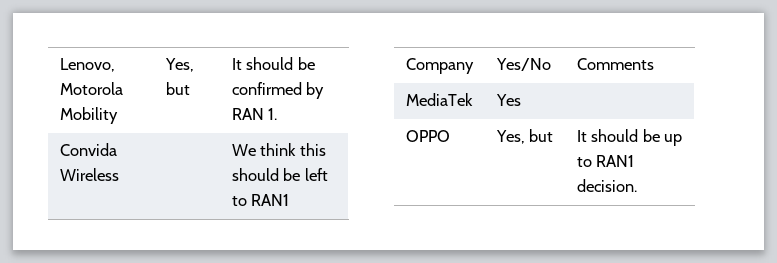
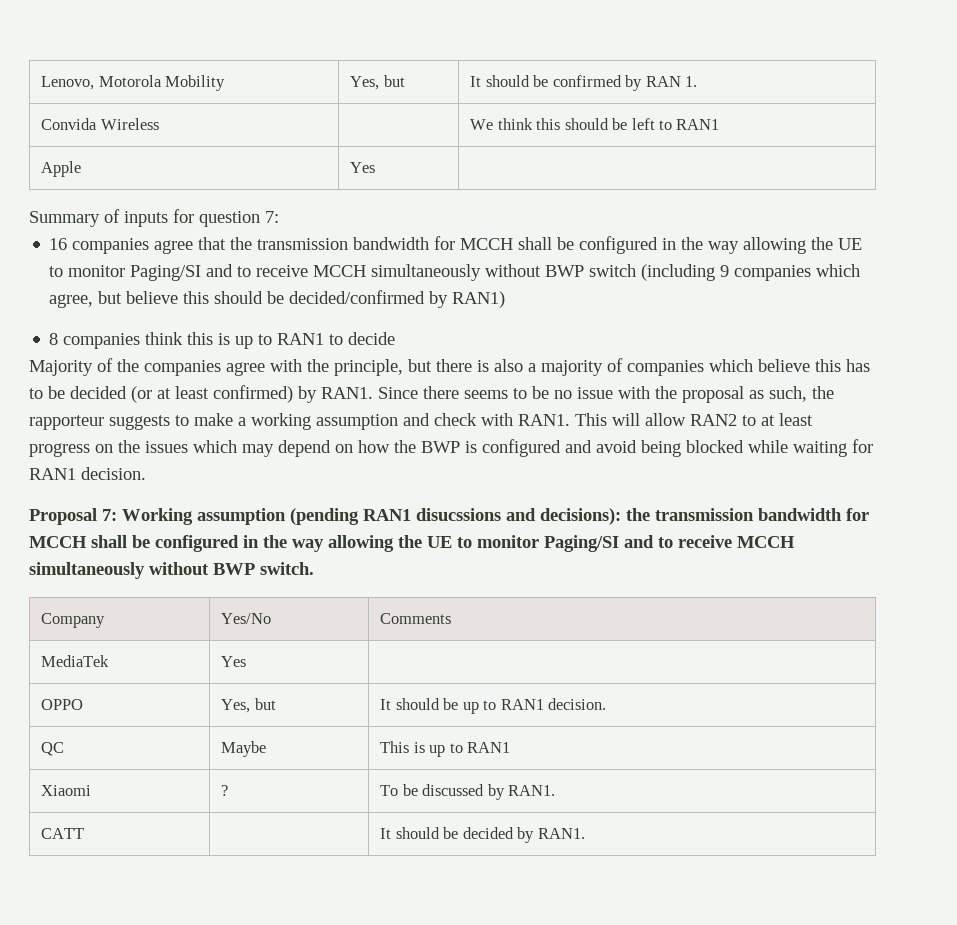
+ Apple | Yes |
+ Summary of inputs for question 7:
+ 16 companies agree that the transmission bandwidth for MCCH shall be configured in the way allowing the UE to monitor Paging/SI and to receive MCCH simultaneously without BWP switch (including 9 companies which agree, but believe this should be decided/confirmed by RAN1)
+ 8 companies think this is up to RAN1 to decide
+ Majority of the companies agree with the principle, but there is also a majority of companies which believe this has to be decided (or at least confirmed) by RAN1. Since there seems to be no issue with the proposal as such, the rapporteur suggests to make a working assumption and check with RAN1. This will allow RAN2 to at least progress on the issues which may depend on how the BWP is configured and avoid being blocked while waiting for RAN1 decision.
+ Proposal 7: Working assumption (pending RAN1 disucssions and decisions): the transmission bandwidth for MCCH shall be configured in the way allowing the UE to monitor Paging/SI and to receive MCCH simultaneously without BWP switch.
+ QC | Maybe | This is up to RAN1
+ Xiaomi | ? | To be discussed by RAN1.
+ CATT | | It should be decided by RAN1.

